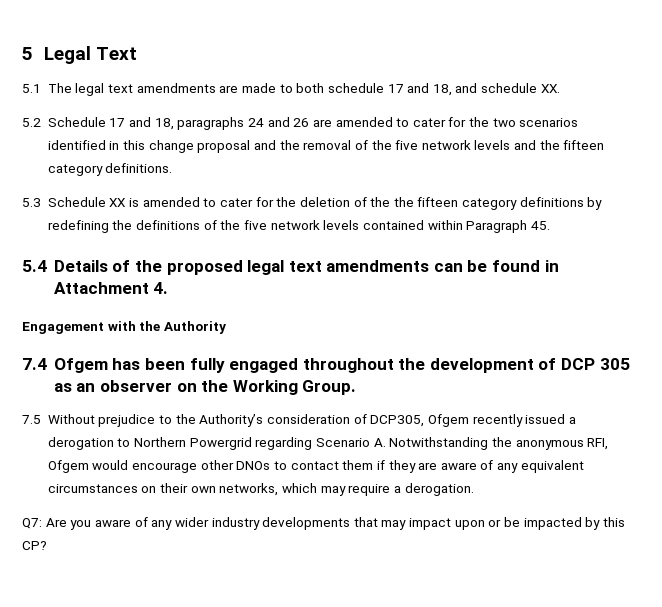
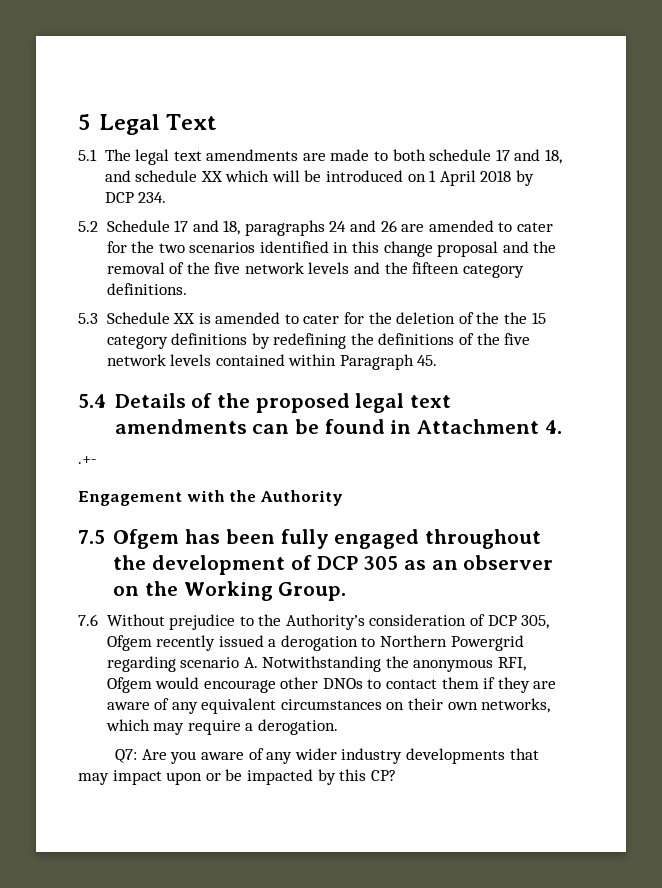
- 5.1 The legal text amendments are made to both schedule 17 and 18, and schedule XX.
+ 5.1 The legal text amendments are made to both schedule 17 and 18, and schedule XX which will be introduced on 1 April 2018 by DCP 234.
- 5.3 Schedule XX is amended to cater for the deletion of the the fifteen category definitions by redefining the definitions of the five network levels contained within Paragraph 45.
+ 5.3 Schedule XX is amended to cater for the deletion of the the 15 category definitions by redefining the definitions of the five network levels contained within Paragraph 45.
+ .+-
- 7.4 Ofgem has been fully engaged throughout the development of DCP 305 as an observer on the Working Group.
+ 7.5 Ofgem has been fully engaged throughout the development of DCP 305 as an observer on the Working Group.
- 7.5 Without prejudice to the Authority’s consideration of DCP305, Ofgem recently issued a derogation to Northern Powergrid regarding Scenario A. Notwithstanding the anonymous RFI, Ofgem would encourage other DNOs to contact them if they are aware of any equivalent circumstances on their own networks, which may require a derogation.
+ 7.6 Without prejudice to the Authority’s consideration of DCP 305, Ofgem recently issued a derogation to Northern Powergrid regarding scenario A. Notwithstanding the anonymous RFI, Ofgem would encourage other DNOs to contact them if they are aware of any equivalent circumstances on their own networks, which may require a derogation.

